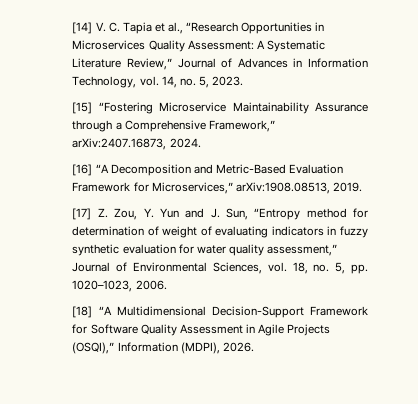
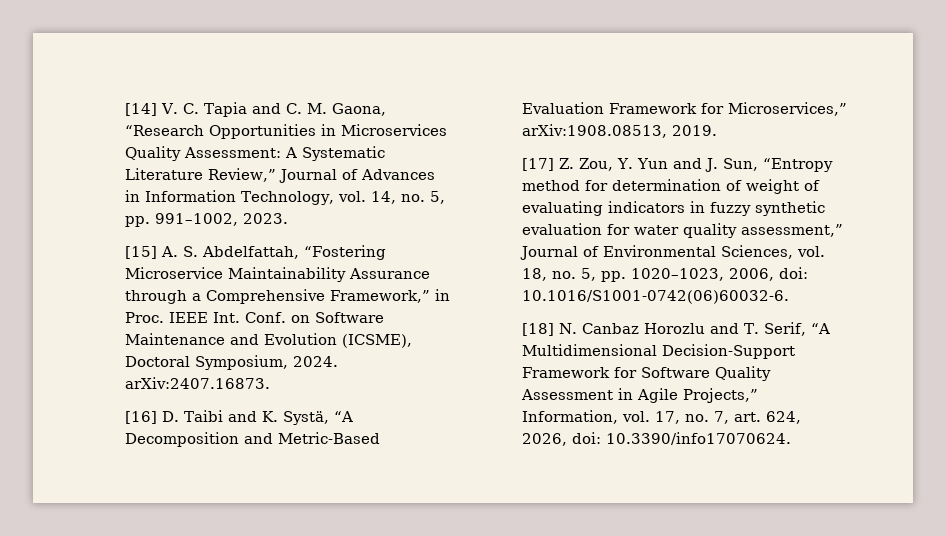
- [14] V. C. Tapia et al., “Research Opportunities in Microservices Quality Assessment: A Systematic Literature Review,” Journal of Advances in Information Technology, vol. 14, no. 5, 2023.
+ [14] V. C. Tapia and C. M. Gaona, “Research Opportunities in Microservices Quality Assessment: A Systematic Literature Review,” Journal of Advances in Information Technology, vol. 14, no. 5, pp. 991–1002, 2023.
- [15] “Fostering Microservice Maintainability Assurance through a Comprehensive Framework,” arXiv:2407.16873, 2024.
+ [15] A. S. Abdelfattah, “Fostering Microservice Maintainability Assurance through a Comprehensive Framework,” in Proc. IEEE Int. Conf. on Software Maintenance and Evolution (ICSME), Doctoral Symposium, 2024. arXiv:2407.16873.
- [16] “A Decomposition and Metric-Based Evaluation Framework for Microservices,” arXiv:1908.08513, 2019.
+ [16] D. Taibi and K. Systä, “A Decomposition and Metric-Based Evaluation Framework for Microservices,” arXiv:1908.08513, 2019.
- [17] Z. Zou, Y. Yun and J. Sun, “Entropy method for determination of weight of evaluating indicators in fuzzy synthetic evaluation for water quality assessment,” Journal of Environmental Sciences, vol. 18, no. 5, pp. 1020–1023, 2006.
- [18] “A Multidimensional Decision-Support Framework for Software Quality Assessment in Agile Projects (OSQI),” Information (MDPI), 2026.
+ [17] Z. Zou, Y. Yun and J. Sun, “Entropy method for determination of weight of evaluating indicators in fuzzy synthetic evaluation for water quality assessment,” Journal of Environmental Sciences, vol. 18, no. 5, pp. 1020–1023, 2006, doi: 10.1016/S1001-0742(06)60032-6.
+ [18] N. Canbaz Horozlu and T. Serif, “A Multidimensional Decision-Support Framework for Software Quality Assessment in Agile Projects,” Information, vol. 17, no. 7, art. 624, 2026, doi: 10.3390/info17070624.

